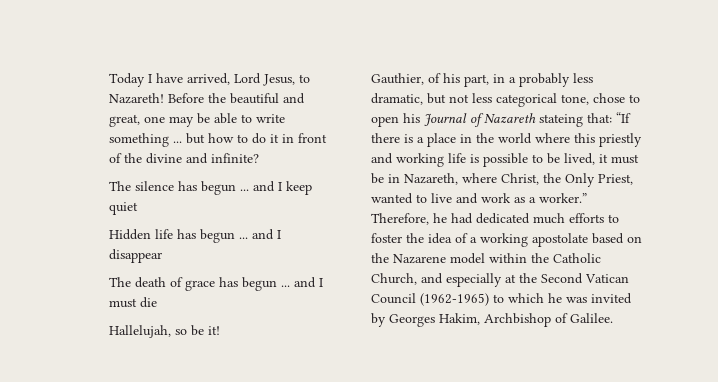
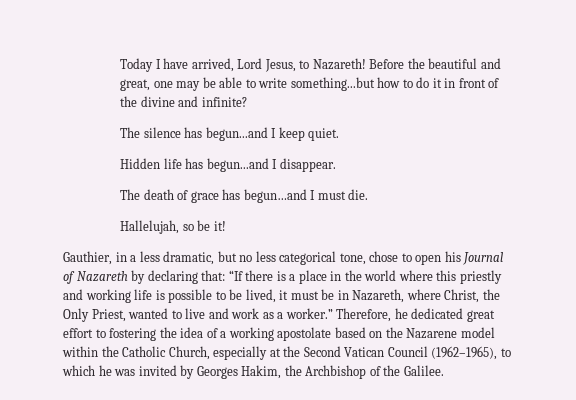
- Before the beautiful and great, one may be able to write something ... but how to do it in front of the divine and infinite?
+ Before the beautiful and great, one may be able to write something...but how to do it in front of the divine and infinite?
- The silence has begun ... and I keep quiet
+ The silence has begun...and I keep quiet.
- Hidden life has begun ... and I disappear
+ Hidden life has begun...and I disappear.
- The death of grace has begun ... and I must die
+ The death of grace has begun…and I must die.
- Gauthier, of his part, in a probably less dramatic, but not less categorical tone, chose to open his Journal of Nazareth stateing that: “If there is a place in the world where this priestly and working life is possible to be lived, it must be in Nazareth, where Christ, the Only Priest, wanted to live and work as a worker.”
+ Gauthier, in a less dramatic, but no less categorical tone, chose to open his Journal of Nazareth by declaring that: “If there is a place in the world where this priestly and working life is possible to be lived, it must be in Nazareth, where Christ, the Only Priest, wanted to live and work as a worker.”
- Therefore, he had dedicated much efforts to foster the idea of a working apostolate based on the Nazarene model within the Catholic Church, and especially at the Second Vatican Council (1962-1965) to which he was invited by Georges Hakim, Archbishop of Galilee.
+ Therefore, he dedicated great effort to fostering the idea of a working apostolate based on the Nazarene model within the Catholic Church, especially at the Second Vatican Council (1962–1965), to which he was invited by Georges Hakim, the Archbishop of the Galilee.

